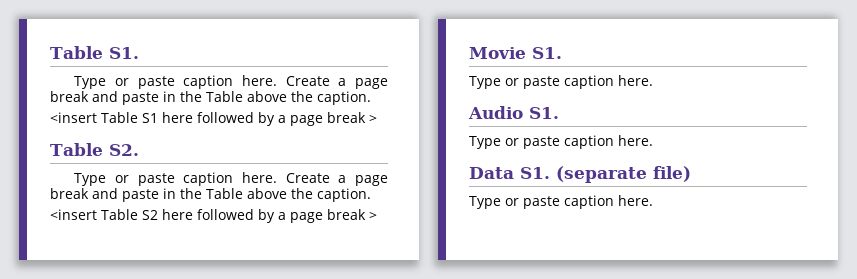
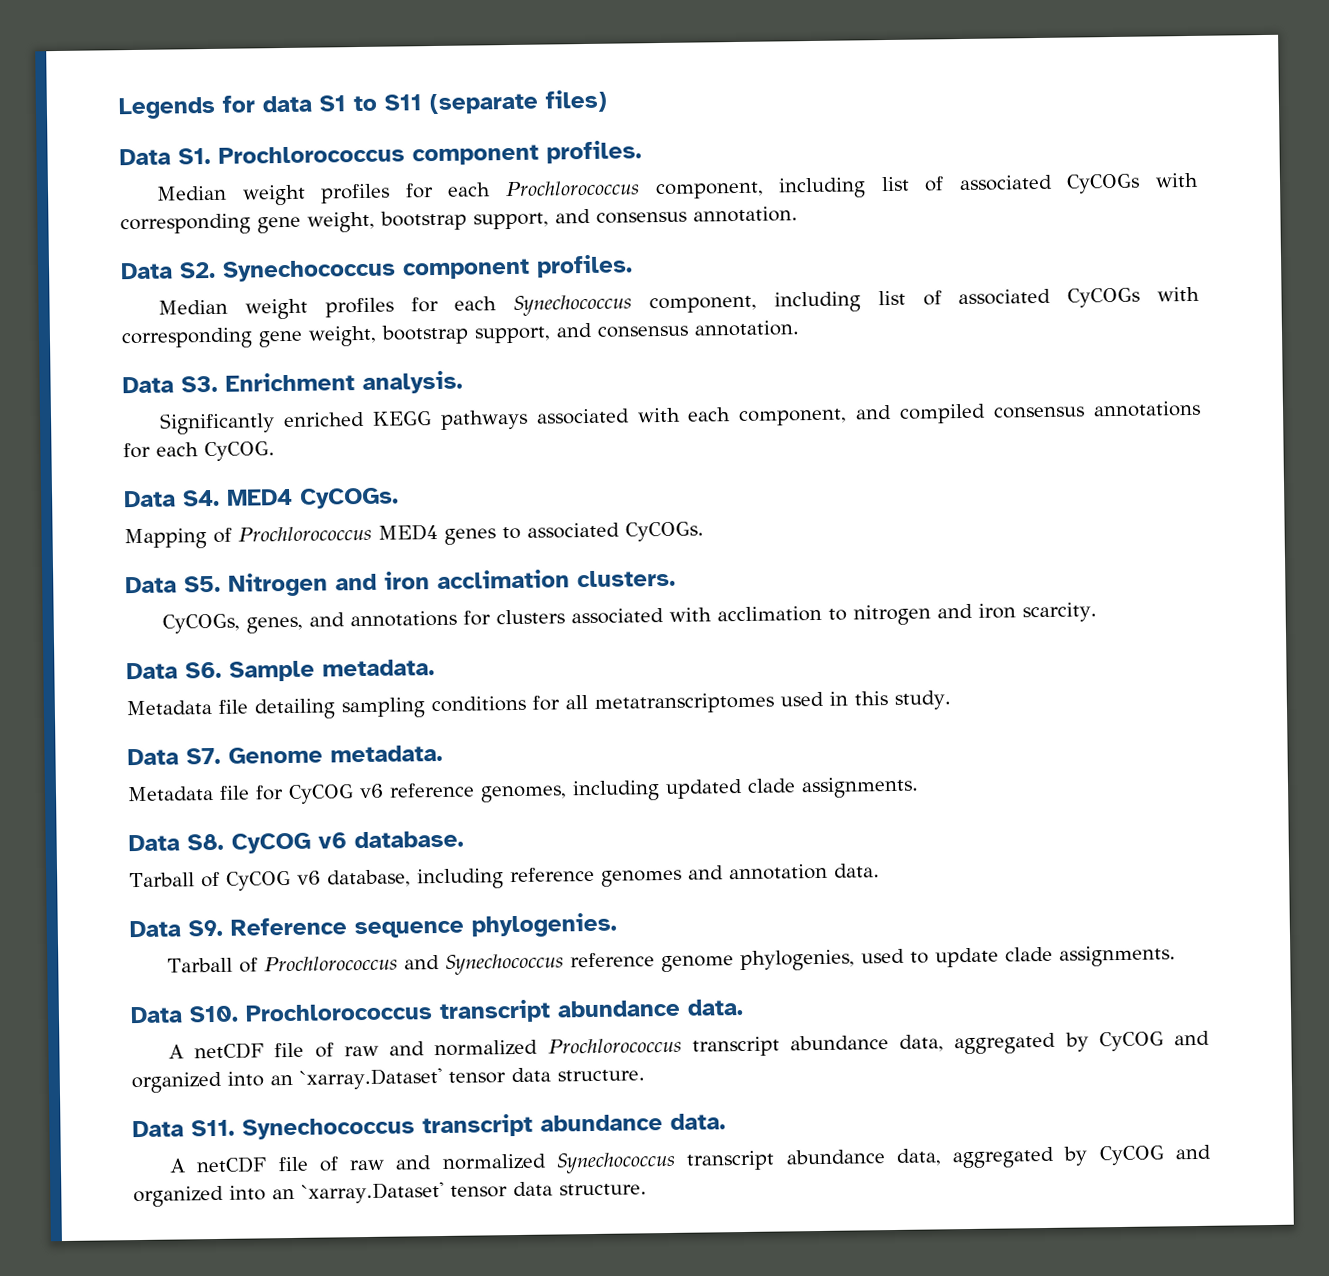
- Table S1.
- Type or paste caption here. Create a page break and paste in the Table above the caption.
- <insert Table S1 here followed by a page break >
- Table S2.
- Type or paste caption here. Create a page break and paste in the Table above the caption.
- <insert Table S2 here followed by a page break >
- Movie S1.
- Type or paste caption here.
- Audio S1.
- Type or paste caption here.
- Data S1. (separate file)
- Type or paste caption here.
+ Legends for data S1 to S11 (separate files)
+ Data S1. Prochlorococcus component profiles.
+ Median weight profiles for each Prochlorococcus component, including list of associated CyCOGs with corresponding gene weight, bootstrap support, and consensus annotation.
+ Data S2. Synechococcus component profiles.
+ Median weight profiles for each Synechococcus component, including list of associated CyCOGs with corresponding gene weight, bootstrap support, and consensus annotation.
+ Data S3. Enrichment analysis.
+ Significantly enriched KEGG pathways associated with each component, and compiled consensus annotations for each CyCOG.
+ Data S4. MED4 CyCOGs.
+ Mapping of Prochlorococcus MED4 genes to associated CyCOGs.
+ Data S5. Nitrogen and iron acclimation clusters.
+ CyCOGs, genes, and annotations for clusters associated with acclimation to nitrogen and iron scarcity.
+ Data S6. Sample metadata.
+ Metadata file detailing sampling conditions for all metatranscriptomes used in this study.
+ Data S7. Genome metadata.
+ Metadata file for CyCOG v6 reference genomes, including updated clade assignments.
+ Data S8. CyCOG v6 database.
+ Tarball of CyCOG v6 database, including reference genomes and annotation data.
+ Data S9. Reference sequence phylogenies.
+ Tarball of Prochlorococcus and Synechococcus reference genome phylogenies, used to update clade assignments.
+ Data S10. Prochlorococcus transcript abundance data.
+ A netCDF file of raw and normalized Prochlorococcus transcript abundance data, aggregated by CyCOG and organized into an `xarray.Dataset' tensor data structure.
+ Data S11. Synechococcus transcript abundance data.
+ A netCDF file of raw and normalized Synechococcus transcript abundance data, aggregated by CyCOG and organized into an `xarray.Dataset' tensor data structure.

